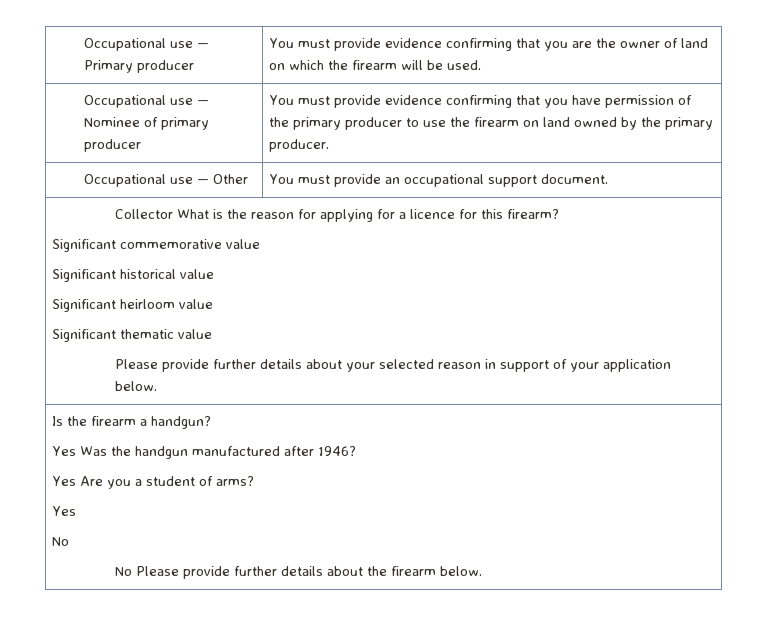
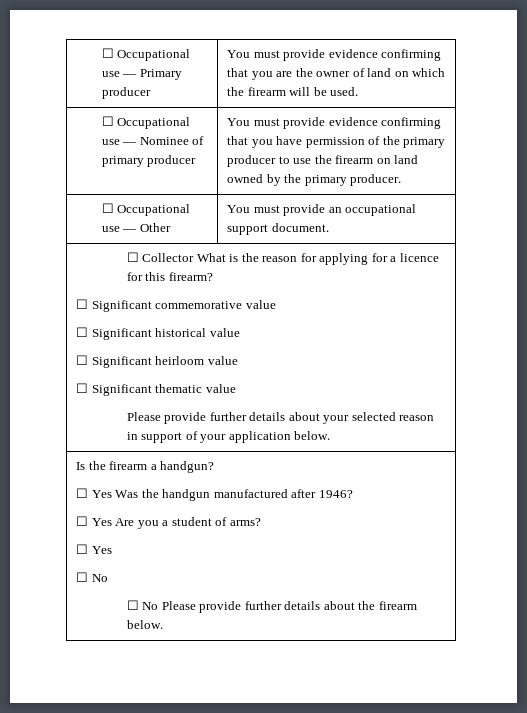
- Occupational use — Primary producer | You must provide evidence confirming that you are the owner of land on which the firearm will be used.
+ ☐ Occupational use — Primary producer | You must provide evidence confirming that you are the owner of land on which the firearm will be used.
- Occupational use — Nominee of primary producer | You must provide evidence confirming that you have permission of the primary producer to use the firearm on land owned by the primary producer.
+ ☐ Occupational use — Nominee of primary producer | You must provide evidence confirming that you have permission of the primary producer to use the firearm on land owned by the primary producer.
- Occupational use — Other | You must provide an occupational support document.
+ ☐ Occupational use — Other | You must provide an occupational support document.
- Collector What is the reason for applying for a licence for this firearm?
+ ☐ Collector What is the reason for applying for a licence for this firearm?
- Significant commemorative value
+ ☐ Significant commemorative value
- Significant historical value
+ ☐ Significant historical value
- Significant heirloom value
+ ☐ Significant heirloom value
- Significant thematic value
+ ☐ Significant thematic value
  Is the firearm a handgun?
- Yes Was the handgun manufactured after 1946?
- Yes Are you a student of arms?
- Yes
- No
- No Please provide further details about the firearm below.
+ ☐ Yes Was the handgun manufactured after 1946?
+ ☐ Yes Are you a student of arms?
+ ☐ Yes
+ ☐ No
+ ☐ No Please provide further details about the firearm below.

